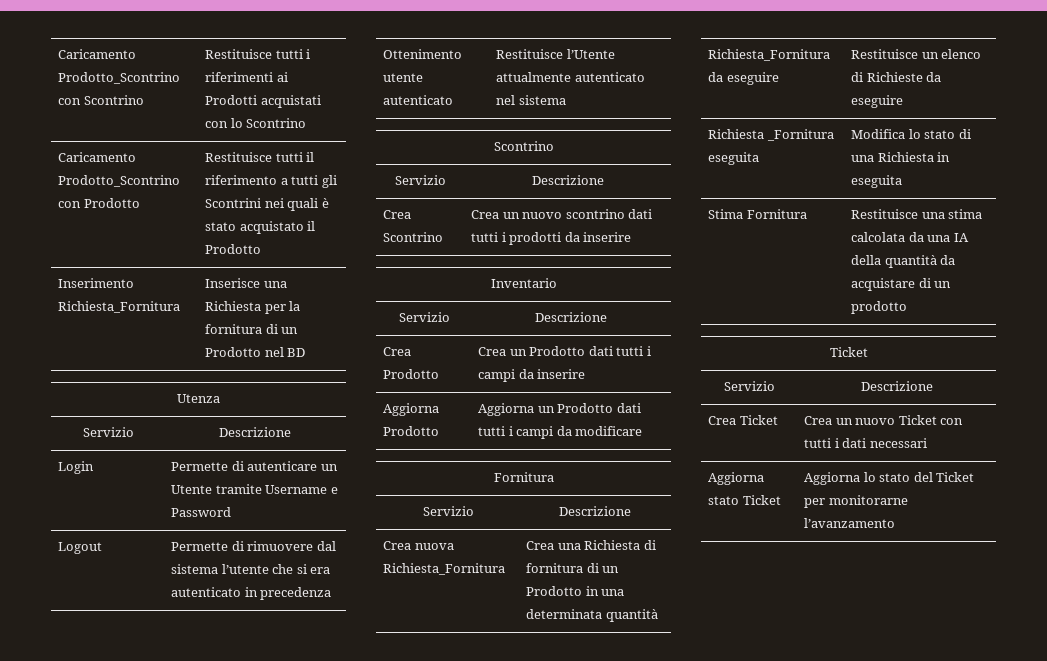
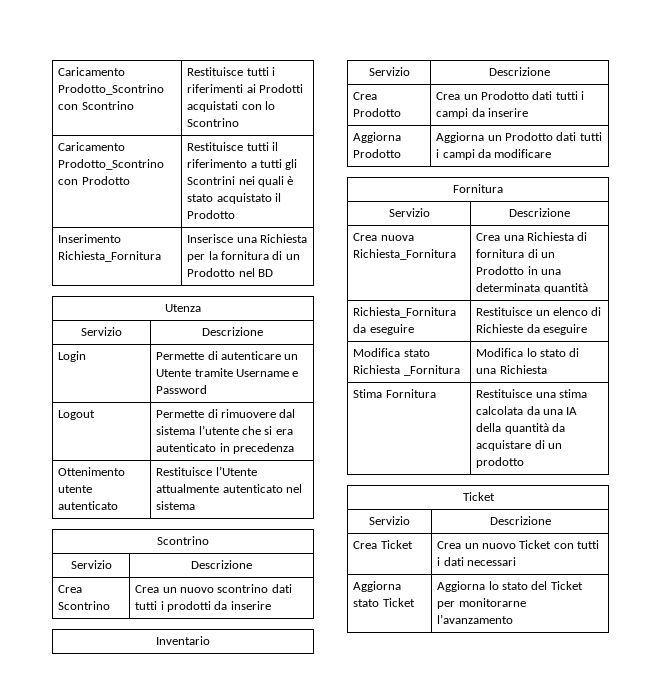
- Richiesta _Fornitura eseguita | Modifica lo stato di una Richiesta in eseguita
+ Modifica stato Richiesta _Fornitura | Modifica lo stato di una Richiesta

